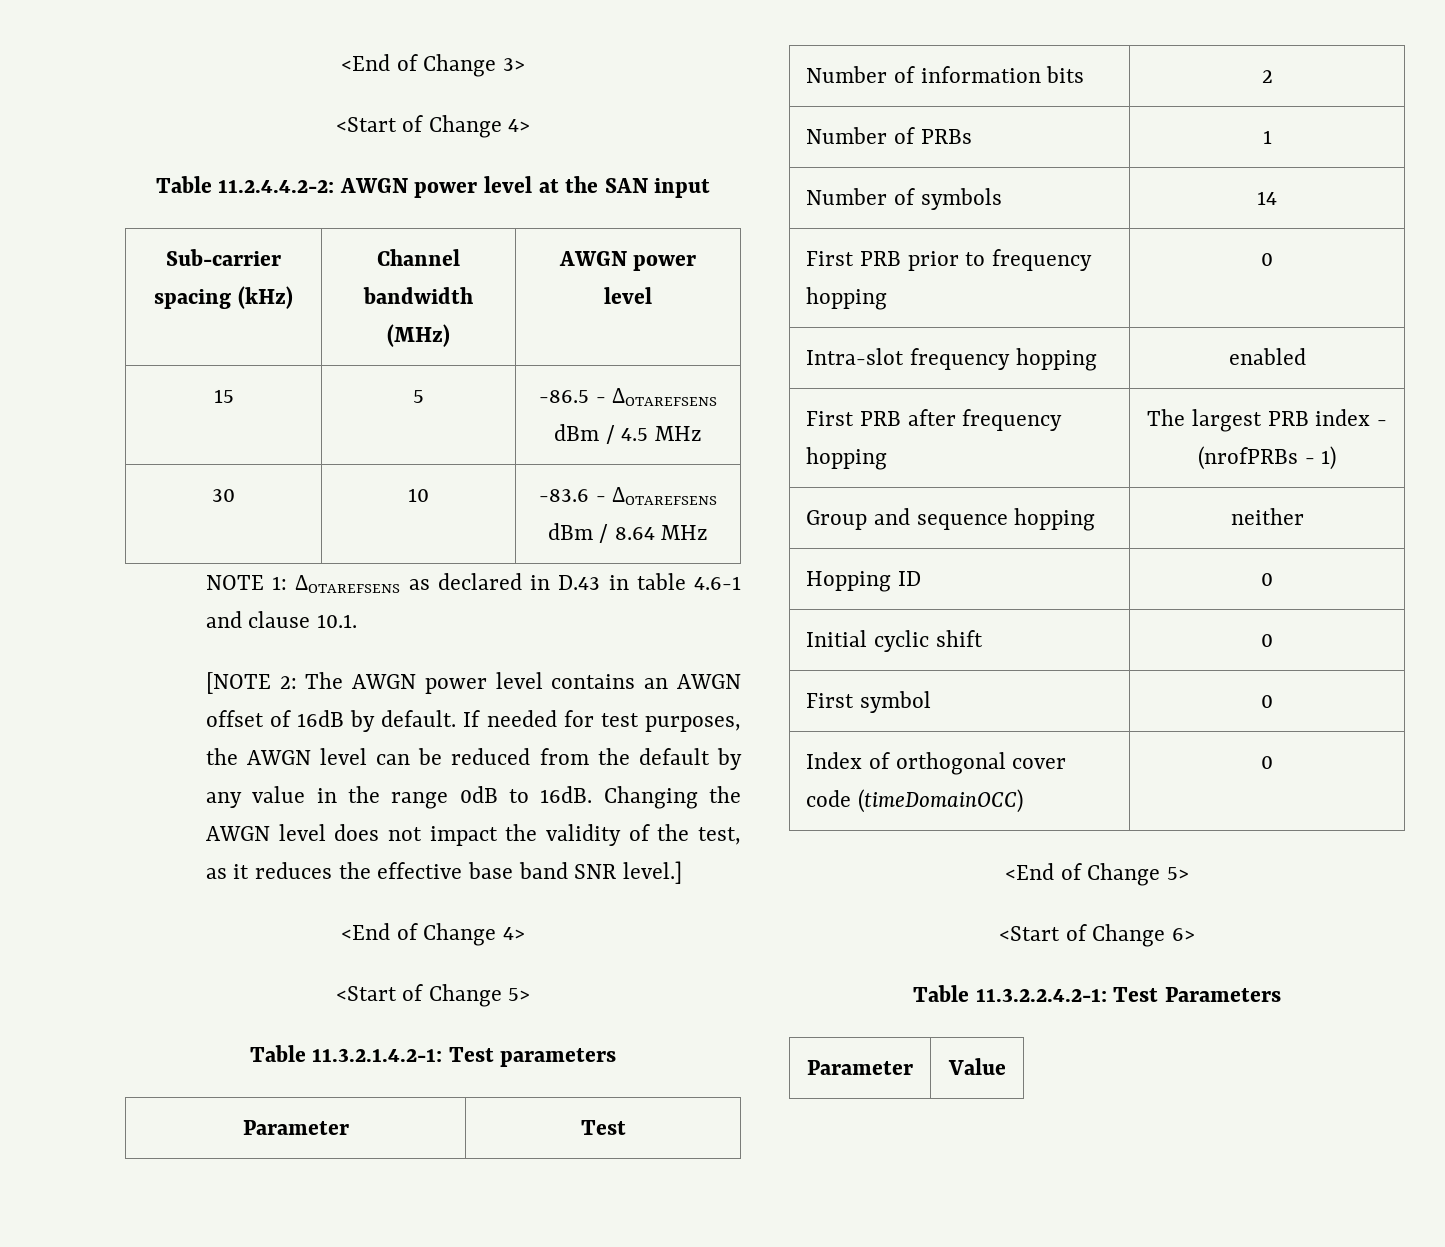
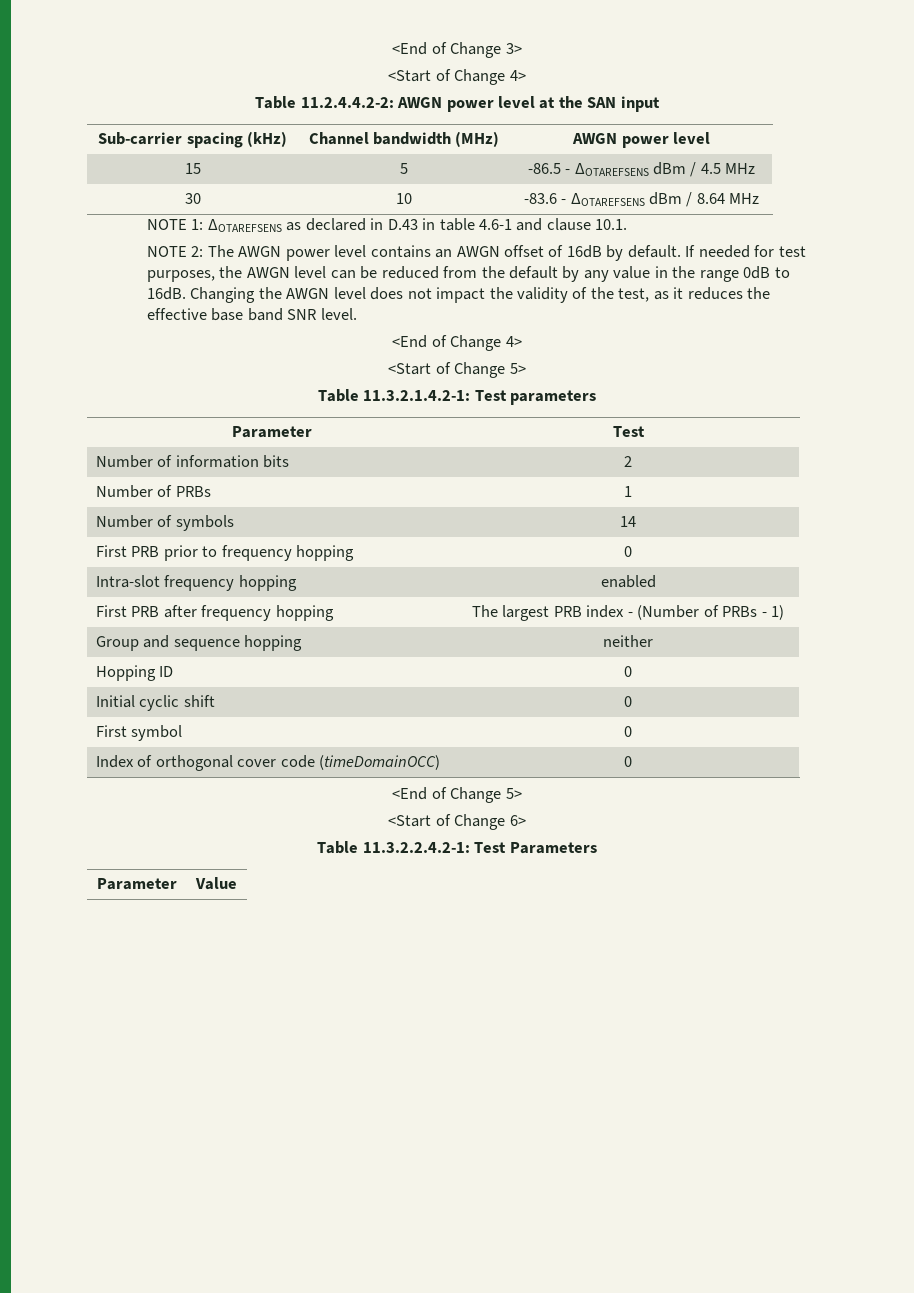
- [NOTE 2: The AWGN power level contains an AWGN offset of 16dB by default.
+ NOTE 2: The AWGN power level contains an AWGN offset of 16dB by default.
- Changing the AWGN level does not impact the validity of the test, as it reduces the effective base band SNR level.]
+ Changing the AWGN level does not impact the validity of the test, as it reduces the effective base band SNR level.
- First PRB after frequency hopping | The largest PRB index - (nrofPRBs - 1)
+ First PRB after frequency hopping | The largest PRB index - (Number of PRBs - 1)

